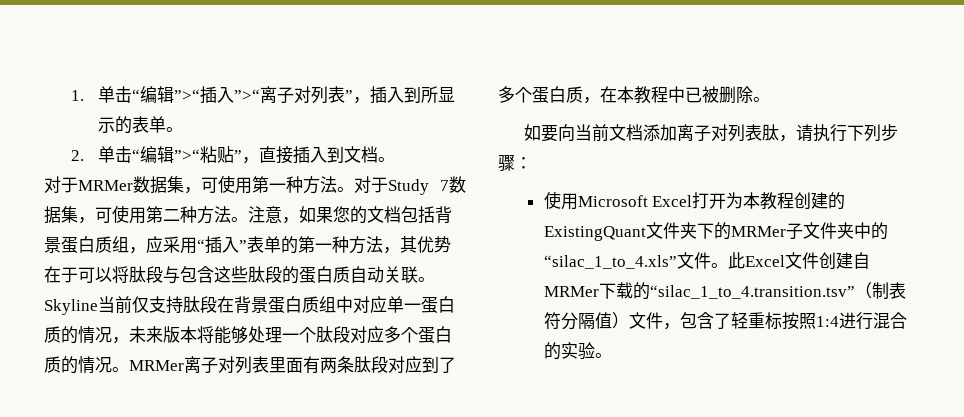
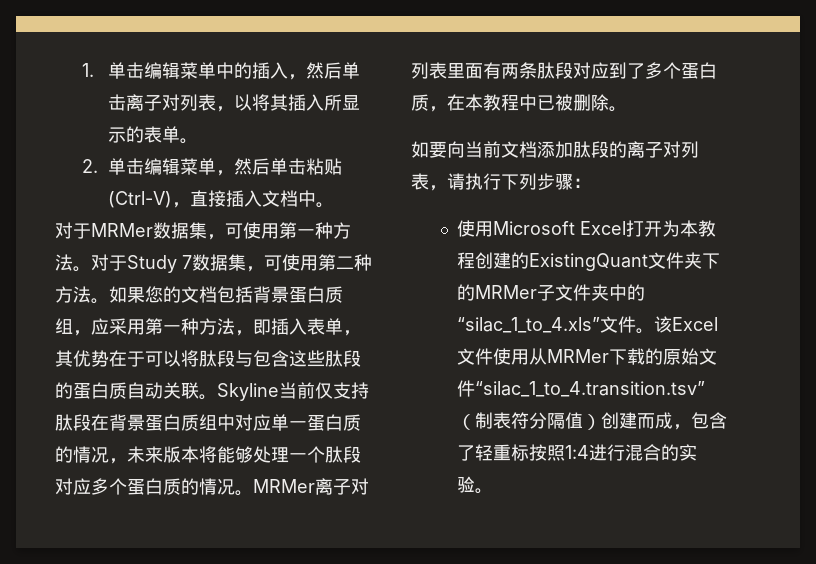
- 1.单击“编辑”>“插入”>“离子对列表”，插入到所显示的表单。
+ 1.单击编辑菜单中的插入，然后单击离子对列表，以将其插入所显示的表单。
- 2.单击“编辑”>“粘贴”，直接插入到文档。
+ 2.单击编辑菜单，然后单击粘贴(Ctrl-V)，直接插入文档中。
- 注意，如果您的文档包括背景蛋白质组，应采用“插入”表单的第一种方法，其优势在于可以将肽段与包含这些肽段的蛋白质自动关联。
+ 如果您的文档包括背景蛋白质组，应采用第一种方法，即插入表单，其优势在于可以将肽段与包含这些肽段的蛋白质自动关联。
- 如要向当前文档添加离子对列表肽，请执行下列步骤：
+ 如要向当前文档添加肽段的离子对列表，请执行下列步骤：
- 此Excel文件创建自MRMer下载的“silac_1_to_4.transition.tsv”（制表符分隔值）文件，包含了轻重标按照1:4进行混合的实验。
+ 该Excel文件使用从MRMer下载的原始文件“silac_1_to_4.transition.tsv”（制表符分隔值）创建而成，包含了轻重标按照1:4进行混合的实验。

